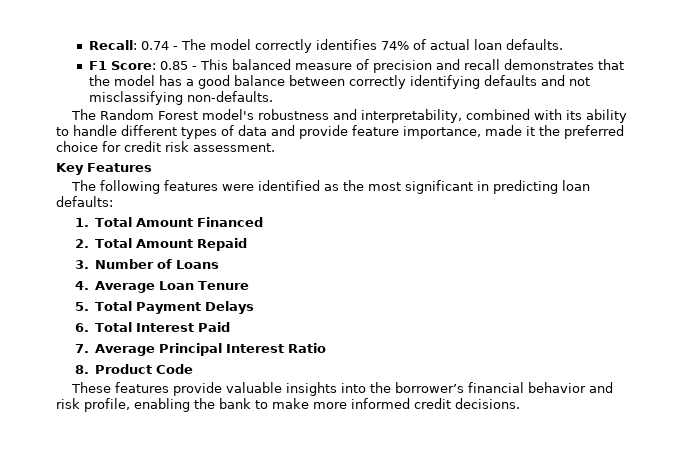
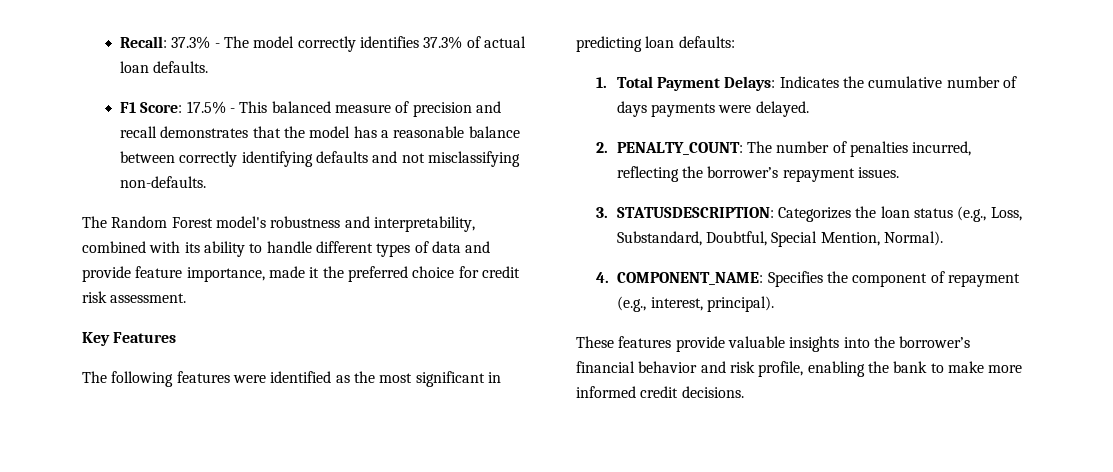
- Recall: 0.74 - The model correctly identifies 74% of actual loan defaults.
+ Recall: 37.3% - The model correctly identifies 37.3% of actual loan defaults.
- F1 Score: 0.85 - This balanced measure of precision and recall demonstrates that the model has a good balance between correctly identifying defaults and not misclassifying non-defaults.
+ F1 Score: 17.5% - This balanced measure of precision and recall demonstrates that the model has a reasonable balance between correctly identifying defaults and not misclassifying non-defaults.
- 1. Total Amount Financed
- 2. Total Amount Repaid
- 3. Number of Loans
- 4. Average Loan Tenure
- 5. Total Payment Delays
- 6. Total Interest Paid
- 7. Average Principal Interest Ratio
- 8. Product Code
+ 1. Total Payment Delays: Indicates the cumulative number of days payments were delayed.
+ 2. PENALTY_COUNT: The number of penalties incurred, reflecting the borrower’s repayment issues.
+ 3. STATUSDESCRIPTION: Categorizes the loan status (e.g., Loss, Substandard, Doubtful, Special Mention, Normal).
+ 4. COMPONENT_NAME: Specifies the component of repayment (e.g., interest, principal).

